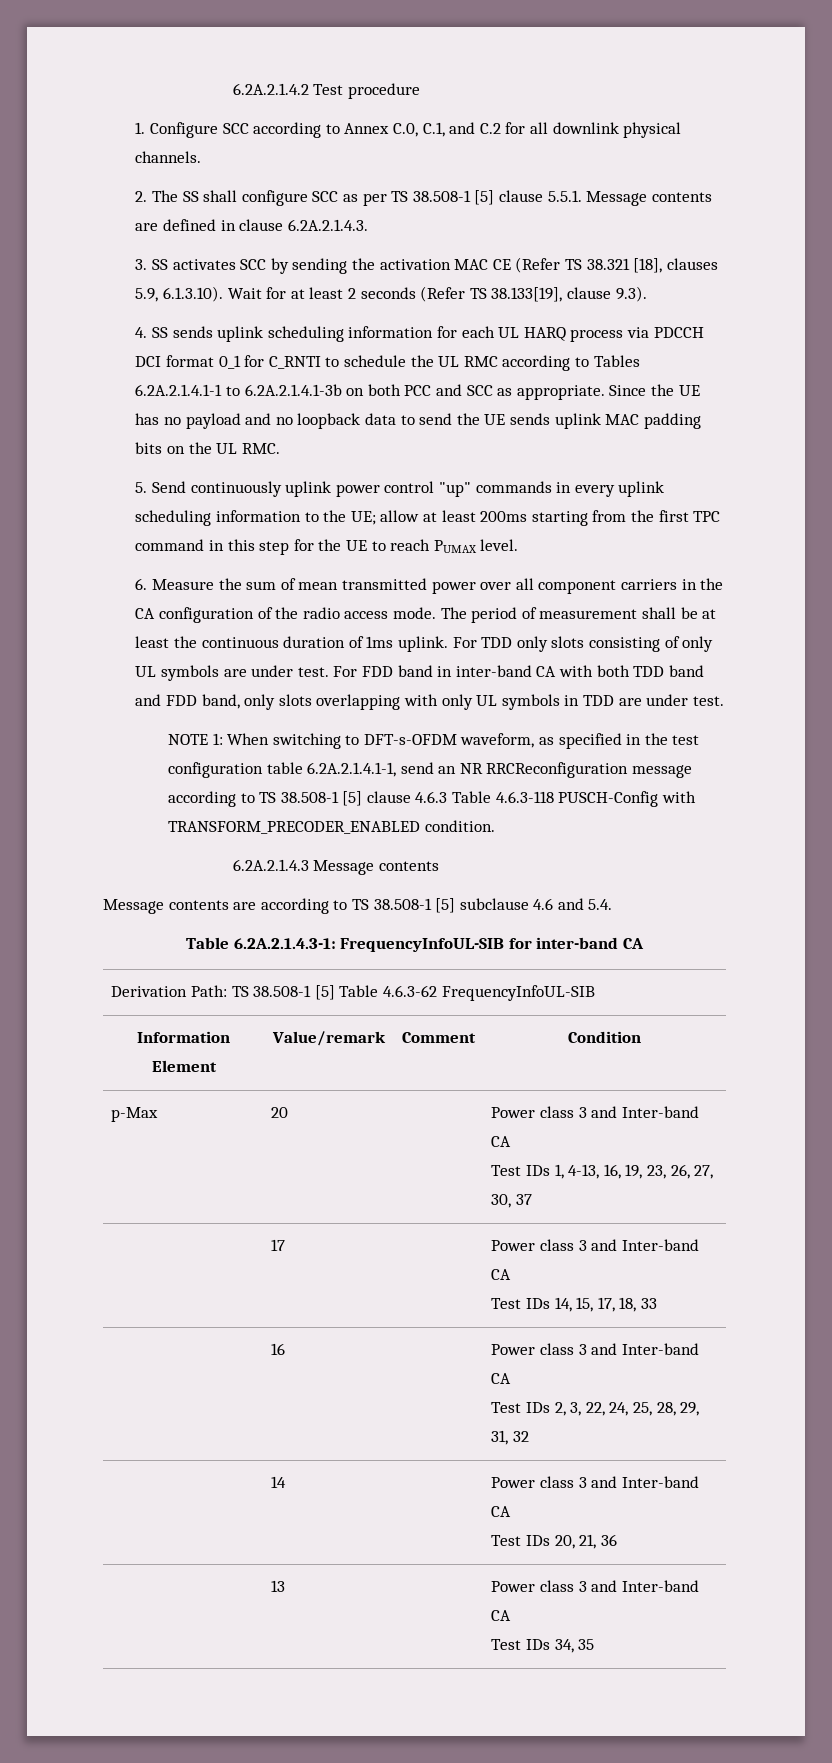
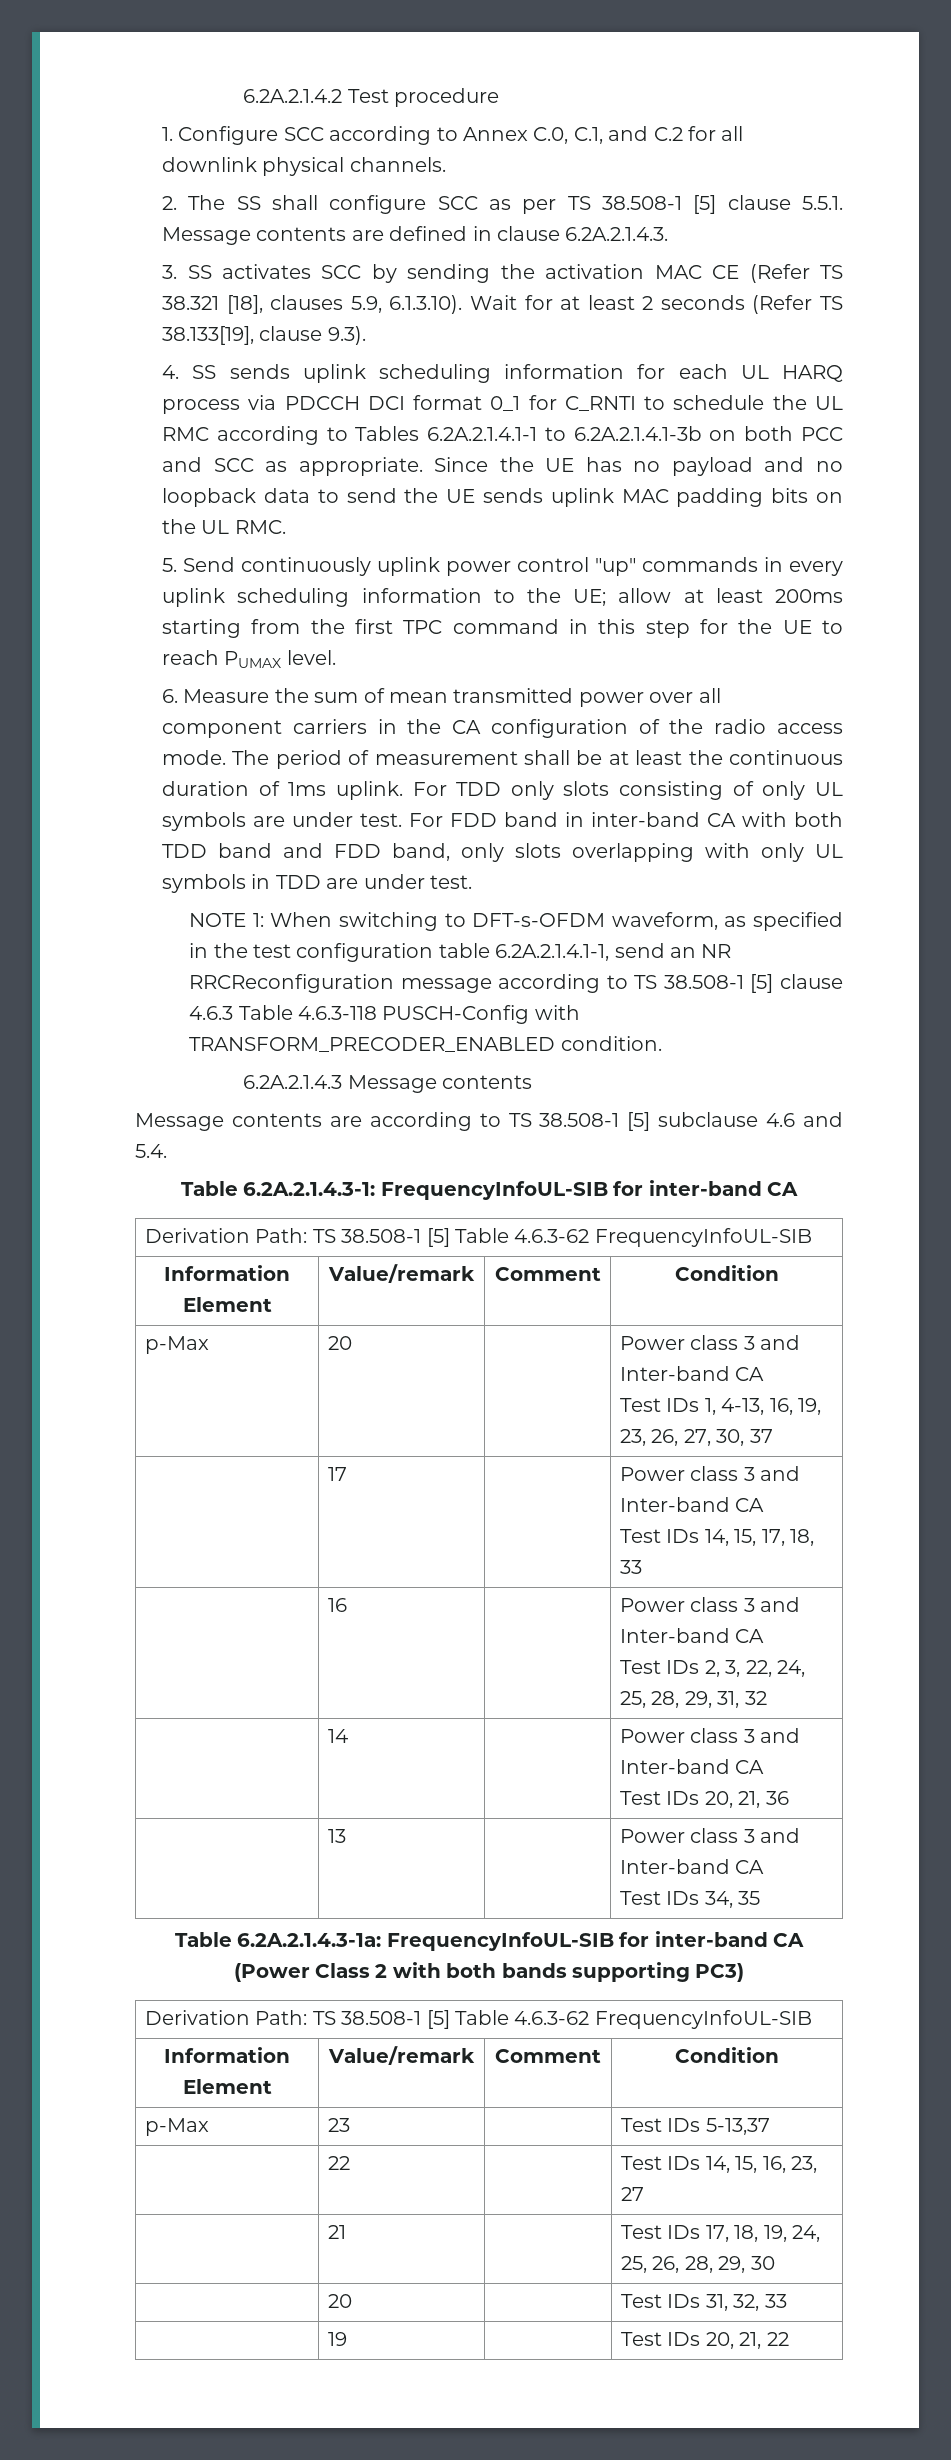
+ Table 6.2A.2.1.4.3-1a: FrequencyInfoUL-SIB for inter-band CA (Power Class 2 with both bands supporting PC3)
+ Derivation Path: TS 38.508-1 [5] Table 4.6.3-62 FrequencyInfoUL-SIB
+ Information Element | Value/remark | Comment | Condition
+ p-Max | 23 | | Test IDs 5-13,37
+ | 22 | | Test IDs 14, 15, 16, 23, 27
+ | 21 | | Test IDs 17, 18, 19, 24, 25, 26, 28, 29, 30
+ | 20 | | Test IDs 31, 32, 33
+ | 19 | | Test IDs 20, 21, 22

